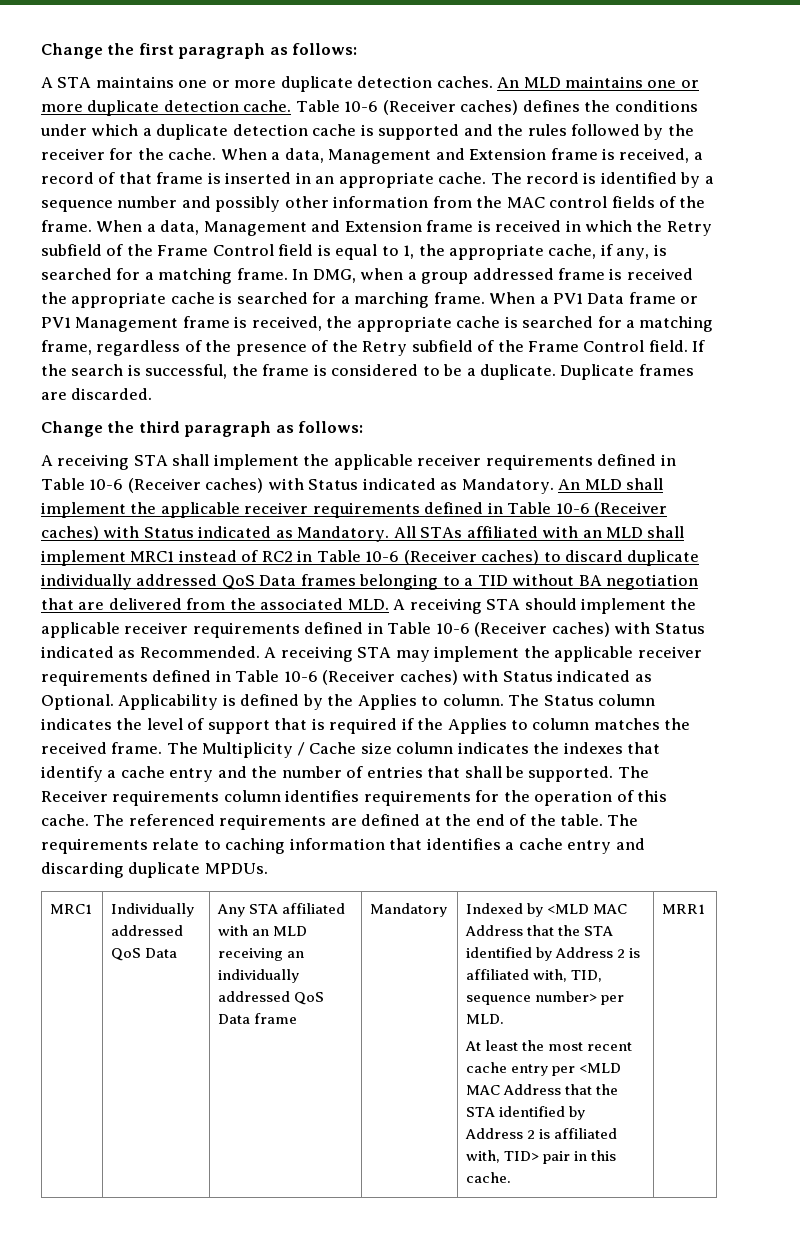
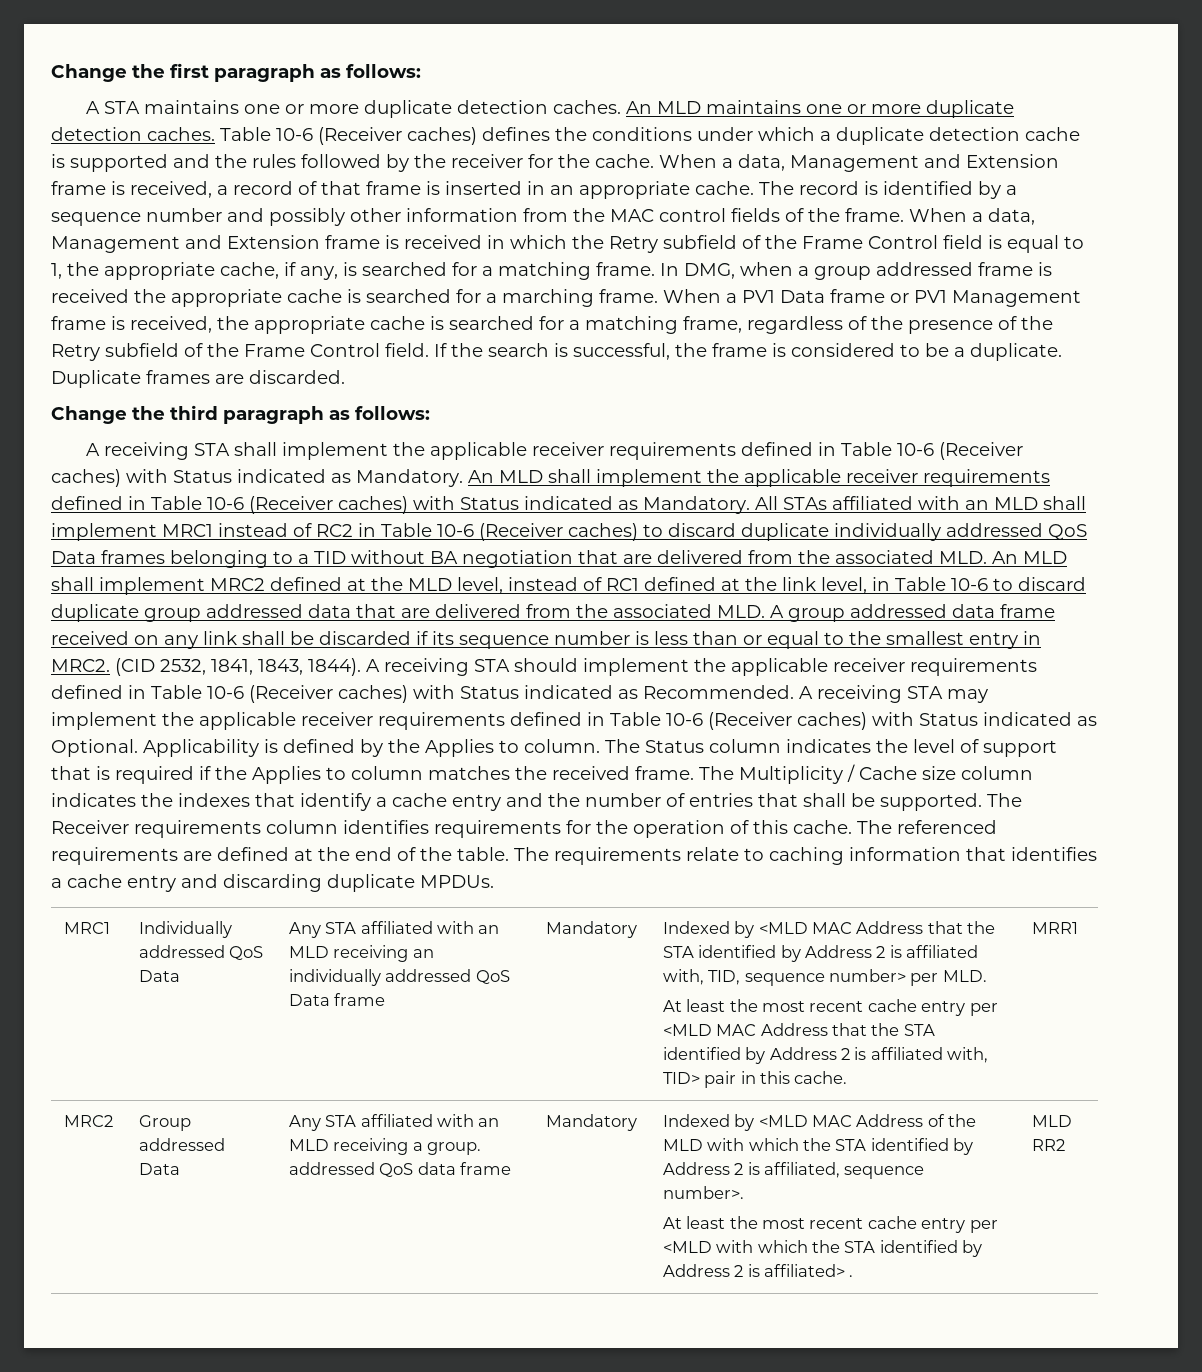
- An MLD maintains one or more duplicate detection cache.
+ An MLD maintains one or more duplicate detection caches.
- All STAs affiliated with an MLD shall implement MRC1 instead of RC2 in Table 10-6 (Receiver caches) to discard duplicate individually addressed QoS Data frames belonging to a TID without BA negotiation that are delivered from the associated MLD. A receiving STA should implement the applicable receiver requirements defined in Table 10-6 (Receiver caches) with Status indicated as Recommended.
+ All STAs affiliated with an MLD shall implement MRC1 instead of RC2 in Table 10-6 (Receiver caches) to discard duplicate individually addressed QoS Data frames belonging to a TID without BA negotiation that are delivered from the associated MLD. An MLD shall implement MRC2 defined at the MLD level, instead of RC1 defined at the link level, in Table 10-6 to discard duplicate group addressed data that are delivered from the associated MLD. A group addressed data frame received on any link shall be discarded if its sequence number is less than or equal to the smallest entry in MRC2. (CID 2532, 1841, 1843, 1844). A receiving STA should implement the applicable receiver requirements defined in Table 10-6 (Receiver caches) with Status indicated as Recommended.
+ MRC2 | Group addressed Data | Any STA affiliated with an MLD receiving a group. addressed QoS data frame | Mandatory | Indexed by <MLD MAC Address of the MLD with which the STA identified by Address 2 is affiliated, sequence number>.
+ At least the most recent cache entry per <MLD with which the STA identified by Address 2 is affiliated> . | MLD RR2

